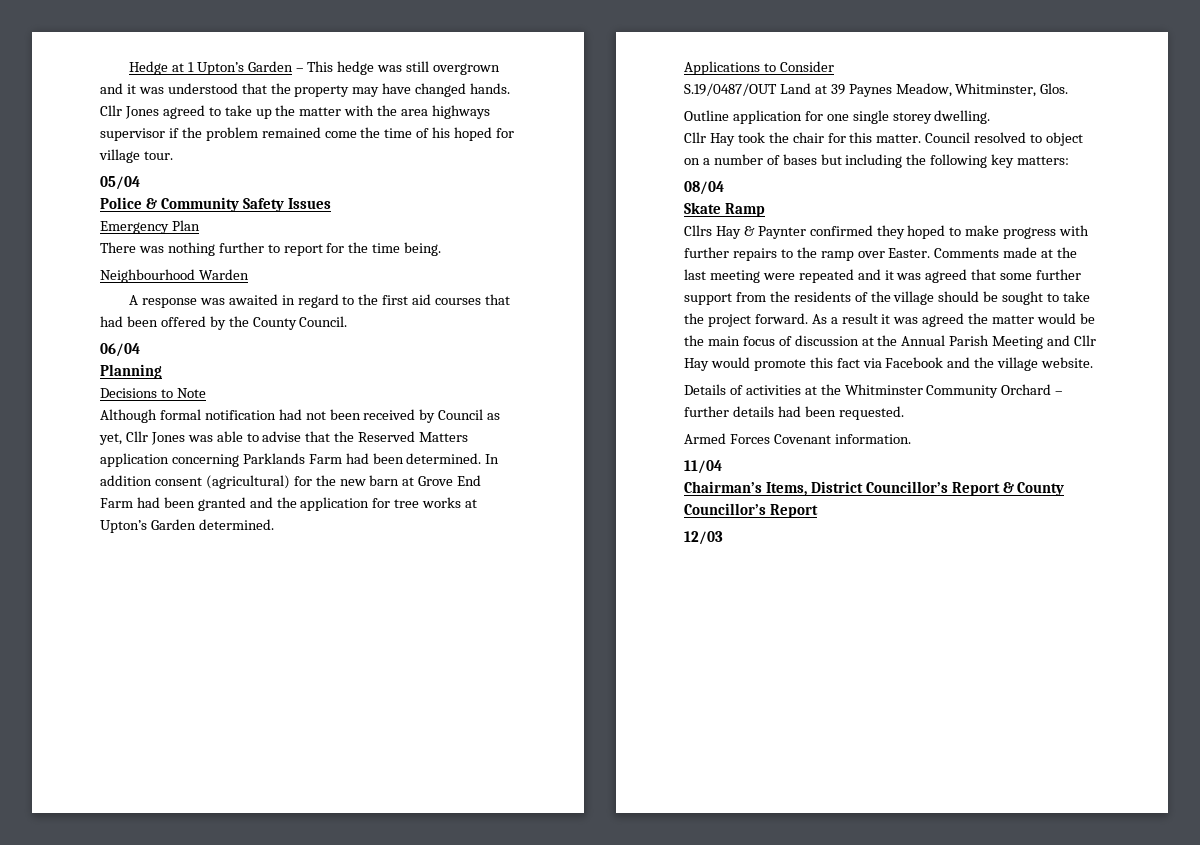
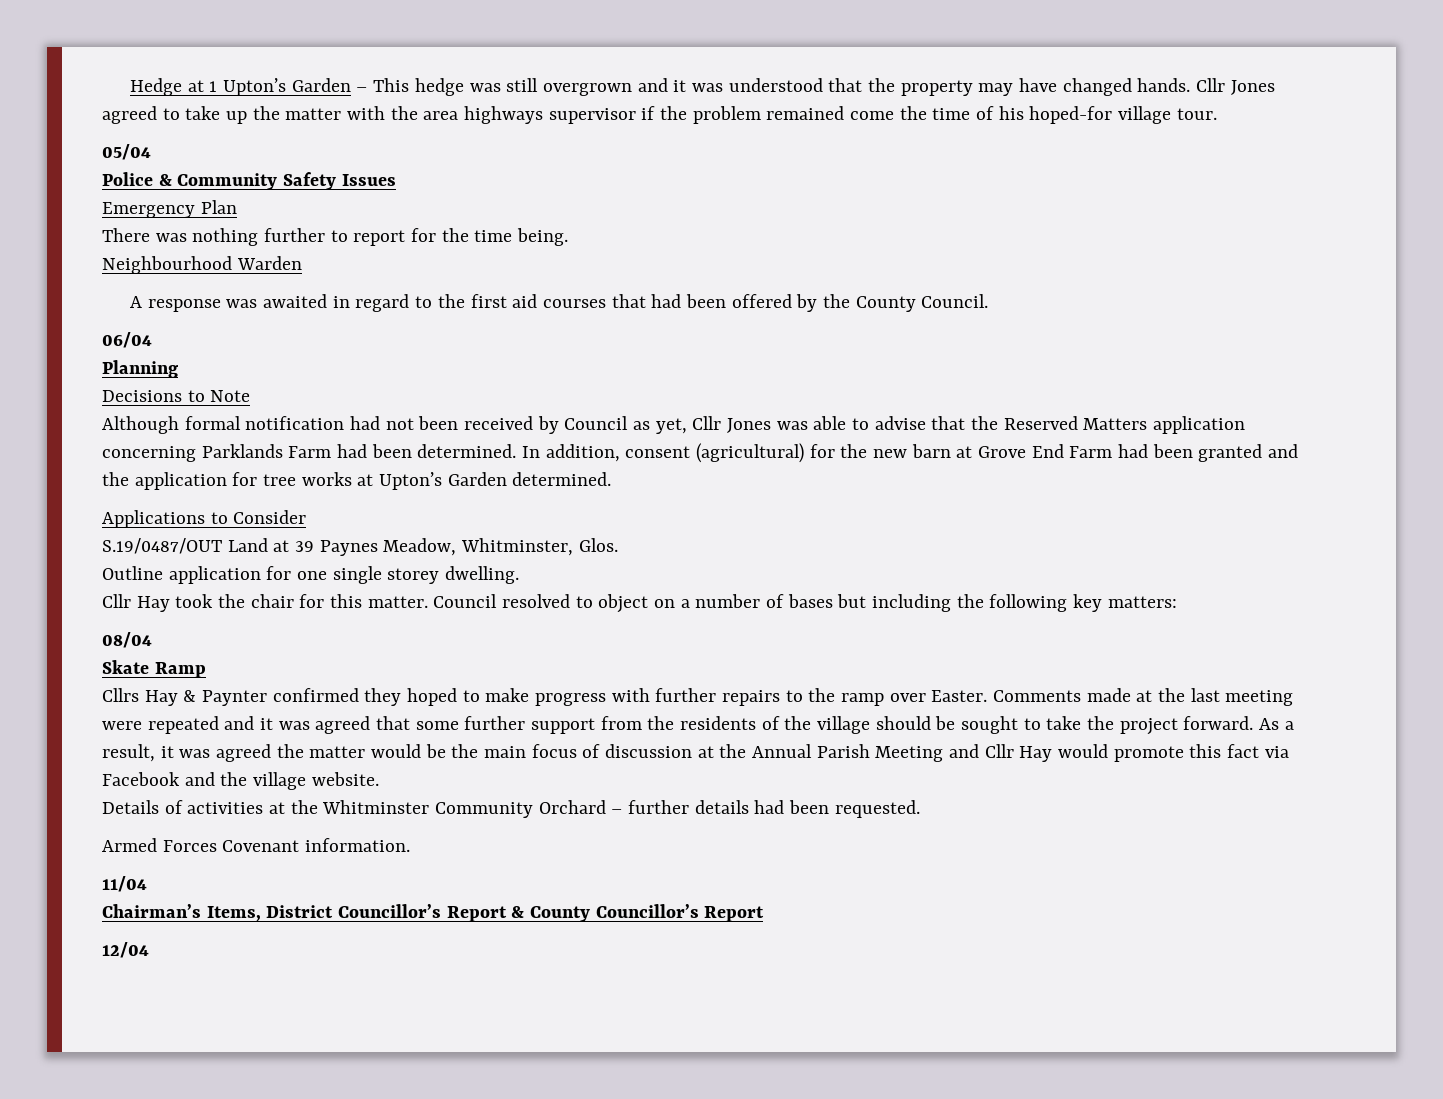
- Cllr Jones agreed to take up the matter with the area highways supervisor if the problem remained come the time of his hoped for village tour.
+ Cllr Jones agreed to take up the matter with the area highways supervisor if the problem remained come the time of his hoped-for village tour.
- In addition consent (agricultural) for the new barn at Grove End Farm had been granted and the application for tree works at Upton’s Garden determined.
+ In addition, consent (agricultural) for the new barn at Grove End Farm had been granted and the application for tree works at Upton’s Garden determined.
- As a result it was agreed the matter would be the main focus of discussion at the Annual Parish Meeting and Cllr Hay would promote this fact via Facebook and the village website.
+ As a result, it was agreed the matter would be the main focus of discussion at the Annual Parish Meeting and Cllr Hay would promote this fact via Facebook and the village website.
- 12/03
+ 12/04

